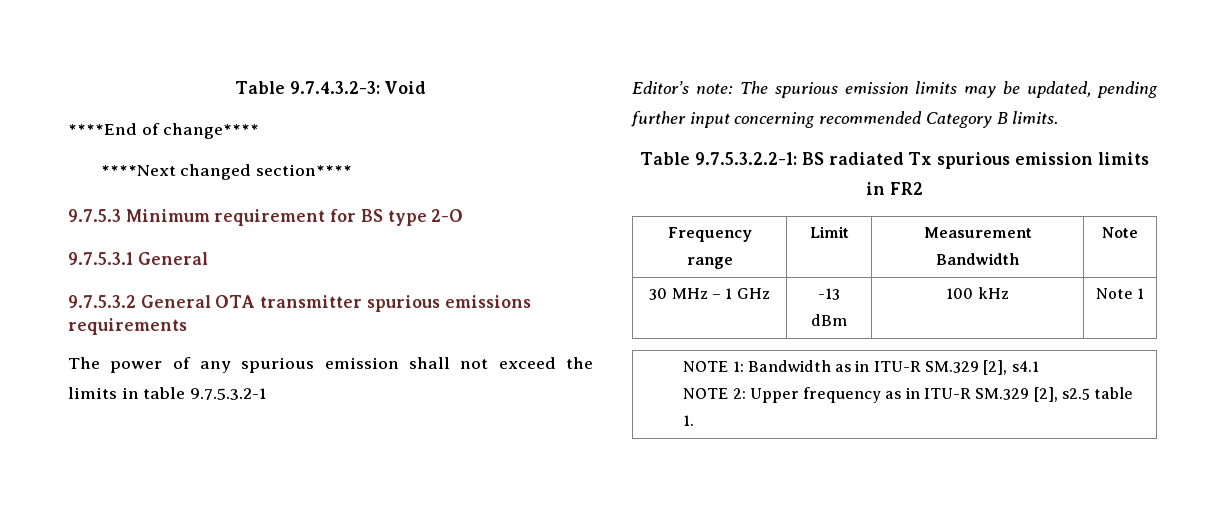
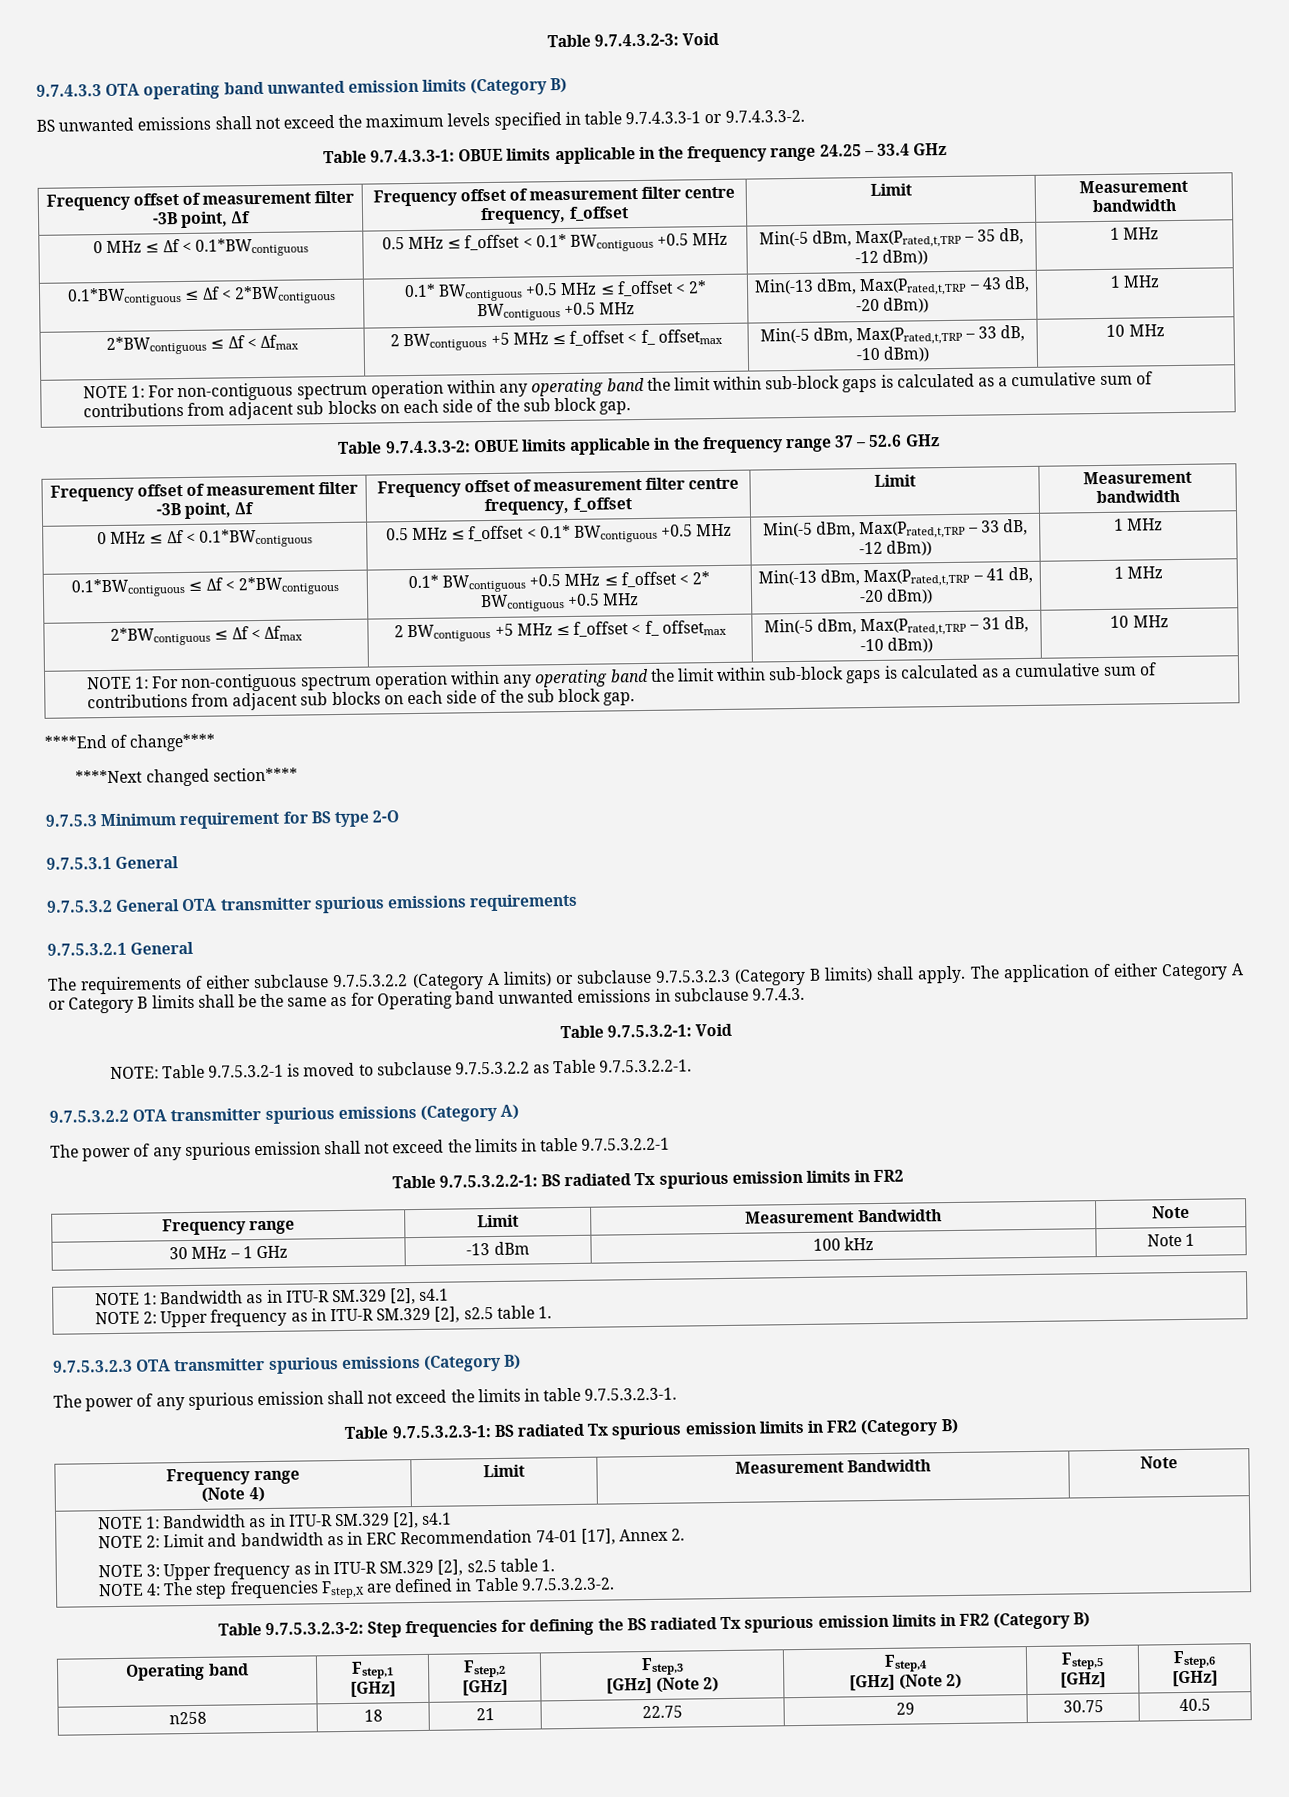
+ 9.7.4.3.3 OTA operating band unwanted emission limits (Category B)
+ BS unwanted emissions shall not exceed the maximum levels specified in table 9.7.4.3.3-1 or 9.7.4.3.3-2.
+ Table 9.7.4.3.3-1: OBUE limits applicable in the frequency range 24.25 – 33.4 GHz
+ Frequency offset of measurement filter -3B point, Δf | Frequency offset of measurement filter centre frequency, f_offset | Limit | Measurement bandwidth
+ 0 MHz ≤ Δf < 0.1*BWcontiguous | 0.5 MHz ≤ f_offset < 0.1* BWcontiguous +0.5 MHz | Min(-5 dBm, Max(Prated,t,TRP – 35 dB, -12 dBm)) | 1 MHz
+ 0.1*BWcontiguous ≤ Δf < 2*BWcontiguous | 0.1* BWcontiguous +0.5 MHz ≤ f_offset < 2* BWcontiguous +0.5 MHz | Min(-13 dBm, Max(Prated,t,TRP – 43 dB, -20 dBm)) | 1 MHz
+ 2*BWcontiguous ≤ Δf < Δfmax | 2 BWcontiguous +5 MHz ≤ f_offset < f_ offsetmax | Min(-5 dBm, Max(Prated,t,TRP – 33 dB, -10 dBm)) | 10 MHz
+ NOTE 1: For non-contiguous spectrum operation within any operating band the limit within sub-block gaps is calculated as a cumulative sum of contributions from adjacent sub blocks on each side of the sub block gap.
+ Table 9.7.4.3.3-2: OBUE limits applicable in the frequency range 37 – 52.6 GHz
+ Frequency offset of measurement filter -3B point, Δf | Frequency offset of measurement filter centre frequency, f_offset | Limit | Measurement bandwidth
+ 0 MHz ≤ Δf < 0.1*BWcontiguous | 0.5 MHz ≤ f_offset < 0.1* BWcontiguous +0.5 MHz | Min(-5 dBm, Max(Prated,t,TRP – 33 dB, -12 dBm)) | 1 MHz
+ 0.1*BWcontiguous ≤ Δf < 2*BWcontiguous | 0.1* BWcontiguous +0.5 MHz ≤ f_offset < 2* BWcontiguous +0.5 MHz | Min(-13 dBm, Max(Prated,t,TRP – 41 dB, -20 dBm)) | 1 MHz
+ 2*BWcontiguous ≤ Δf < Δfmax | 2 BWcontiguous +5 MHz ≤ f_offset < f_ offsetmax | Min(-5 dBm, Max(Prated,t,TRP – 31 dB, -10 dBm)) | 10 MHz
+ NOTE 1: For non-contiguous spectrum operation within any operating band the limit within sub-block gaps is calculated as a cumulative sum of contributions from adjacent sub blocks on each side of the sub block gap.
+ 9.7.5.3.2.1 General
+ The requirements of either subclause 9.7.5.3.2.2 (Category A limits) or subclause 9.7.5.3.2.3 (Category B limits) shall apply. The application of either Category A or Category B limits shall be the same as for Operating band unwanted emissions in subclause 9.7.4.3.
+ Table 9.7.5.3.2-1: Void
+ NOTE: Table 9.7.5.3.2-1 is moved to subclause 9.7.5.3.2.2 as Table 9.7.5.3.2.2-1.
+ 9.7.5.3.2.2 OTA transmitter spurious emissions (Category A)
- The power of any spurious emission shall not exceed the limits in table 9.7.5.3.2-1
- Editor’s note: The spurious emission limits may be updated, pending further input concerning recommended Category B limits.
+ The power of any spurious emission shall not exceed the limits in table 9.7.5.3.2.2-1
+ 9.7.5.3.2.3 OTA transmitter spurious emissions (Category B)
+ The power of any spurious emission shall not exceed the limits in table 9.7.5.3.2.3-1.
+ Table 9.7.5.3.2.3-1: BS radiated Tx spurious emission limits in FR2 (Category B)
+ Frequency range
+ (Note 4) | Limit | Measurement Bandwidth | Note
+ NOTE 1: Bandwidth as in ITU-R SM.329 [2], s4.1
+ NOTE 2: Limit and bandwidth as in ERC Recommendation 74-01 [17], Annex 2.
+ NOTE 3: Upper frequency as in ITU-R SM.329 [2], s2.5 table 1.
+ NOTE 4: The step frequencies Fstep,X are defined in Table 9.7.5.3.2.3-2.
+ Table 9.7.5.3.2.3-2: Step frequencies for defining the BS radiated Tx spurious emission limits in FR2 (Category B)
+ Operating band | Fstep,1
+ [GHz] | Fstep,2
+ [GHz] | Fstep,3
+ [GHz] (Note 2) | Fstep,4
+ [GHz] (Note 2) | Fstep,5
+ [GHz] | Fstep,6
+ [GHz]
+ n258 | 18 | 21 | 22.75 | 29 | 30.75 | 40.5

